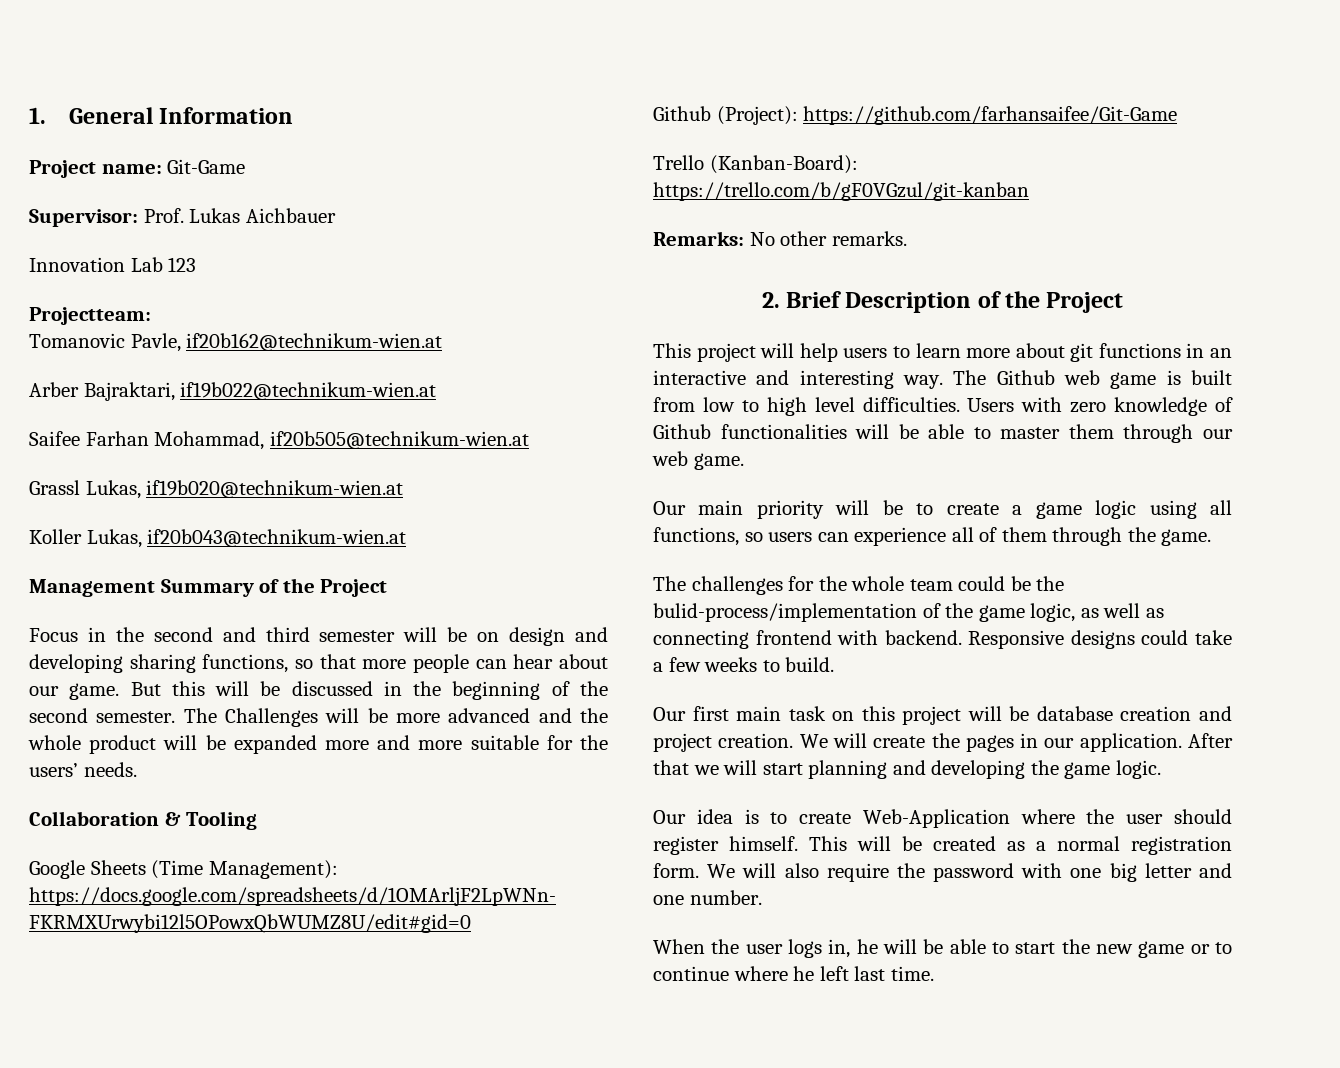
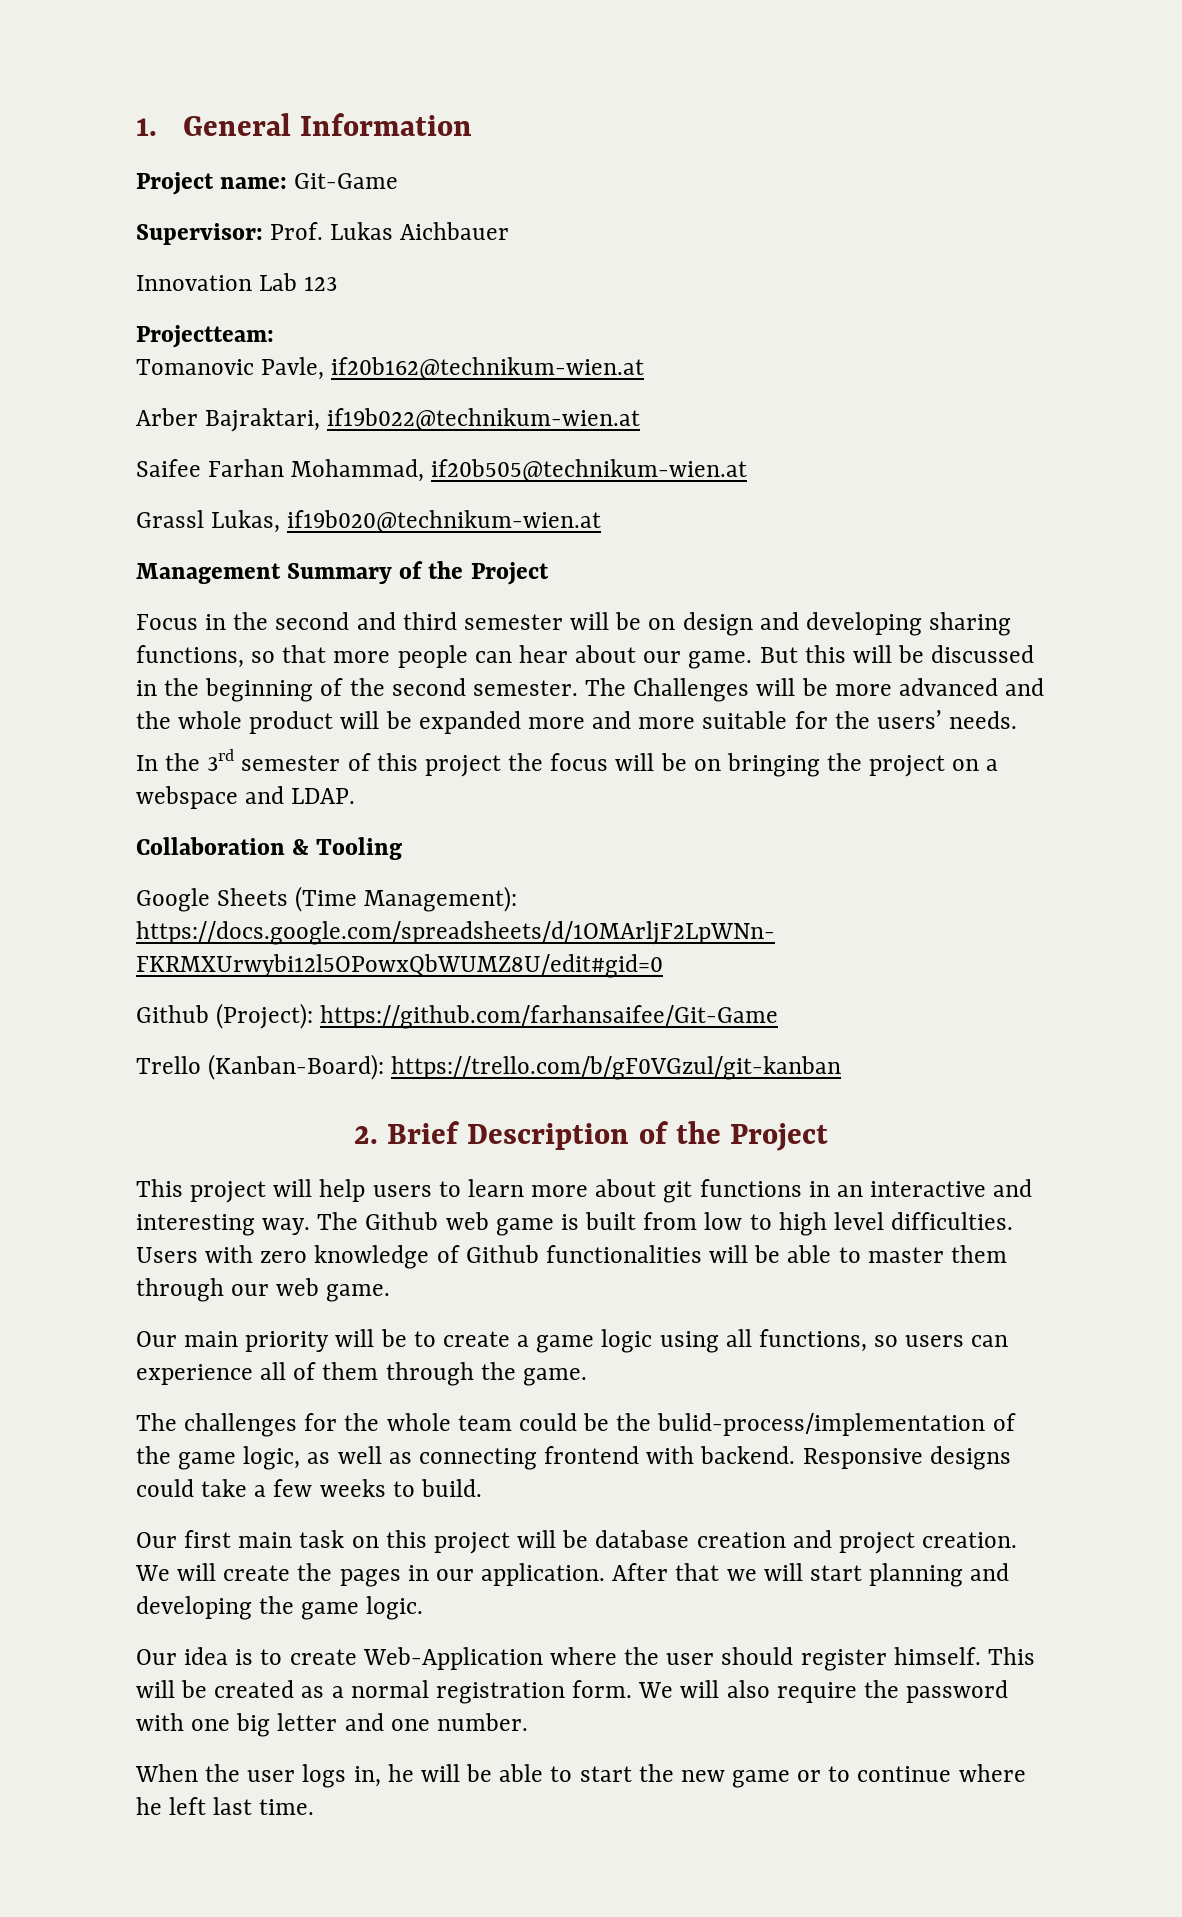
- Koller Lukas, if20b043@technikum-wien.at
+ In the 3rd semester of this project the focus will be on bringing the project on a webspace and LDAP.
- Remarks: No other remarks.

